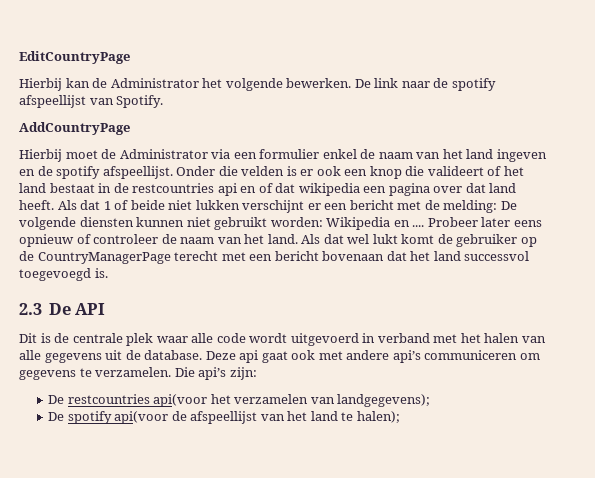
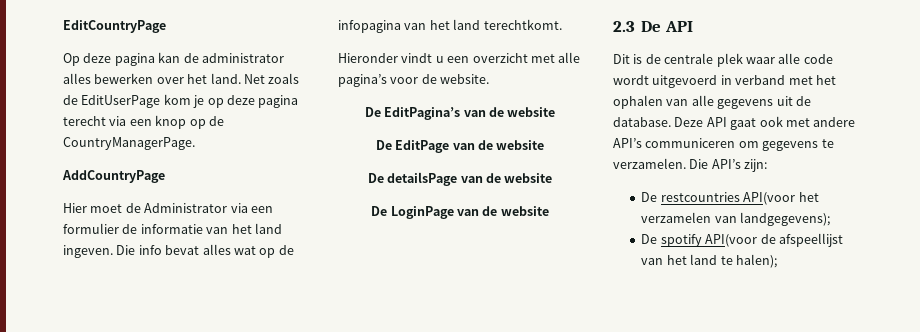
- Hierbij kan de Administrator het volgende bewerken. De link naar de spotify afspeellijst van Spotify.
+ Op deze pagina kan de administrator alles bewerken over het land. Net zoals de EditUserPage kom je op deze pagina terecht via een knop op de CountryManagerPage.
- Hierbij moet de Administrator via een formulier enkel de naam van het land ingeven en de spotify afspeellijst. Onder die velden is er ook een knop die valideert of het land bestaat in de restcountries api en of dat wikipedia een pagina over dat land heeft. Als dat 1 of beide niet lukken verschijnt er een bericht met de melding: De volgende diensten kunnen niet gebruikt worden: Wikipedia en .... Probeer later eens opnieuw of controleer de naam van het land. Als dat wel lukt komt de gebruiker op de CountryManagerPage terecht met een bericht bovenaan dat het land successvol toegevoegd is.
+ Hier moet de Administrator via een formulier de informatie van het land ingeven. Die info bevat alles wat op de infopagina van het land terechtkomt.
+ Hieronder vindt u een overzicht met alle pagina’s voor de website.
+ De EditPagina’s van de website
+ De EditPage van de website
+ De detailsPage van de website
+ De LoginPage van de website
- Dit is de centrale plek waar alle code wordt uitgevoerd in verband met het halen van alle gegevens uit de database.
+ Dit is de centrale plek waar alle code wordt uitgevoerd in verband met het ophalen van alle gegevens uit de database.
- Deze api gaat ook met andere api’s communiceren om gegevens te verzamelen.
+ Deze API gaat ook met andere API’s communiceren om gegevens te verzamelen.
- Die api’s zijn:
+ Die API’s zijn:
- De restcountries api(voor het verzamelen van landgegevens);
+ De restcountries API(voor het verzamelen van landgegevens);
- De spotify api(voor de afspeellijst van het land te halen);
+ De spotify API(voor de afspeellijst van het land te halen);

